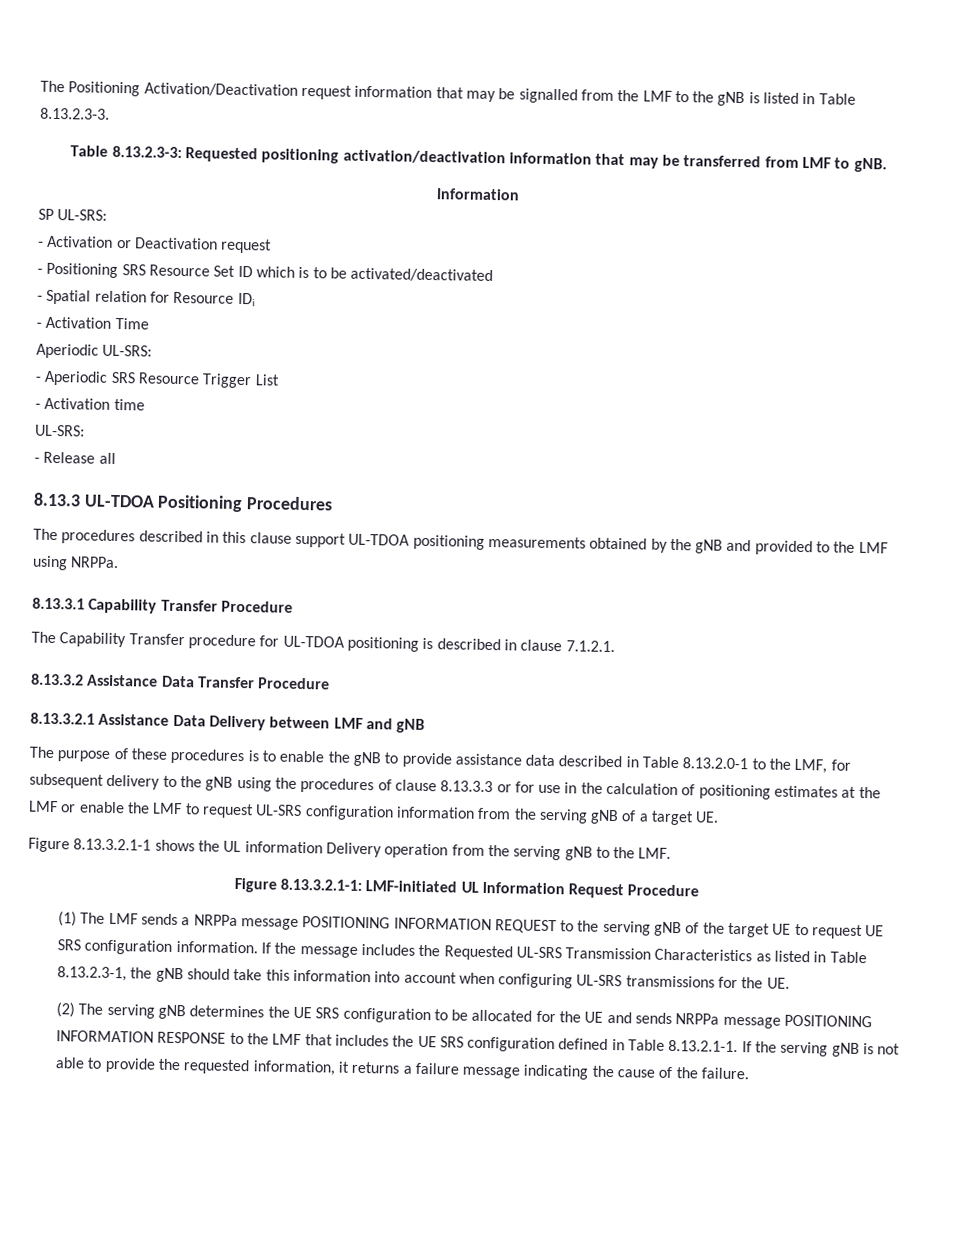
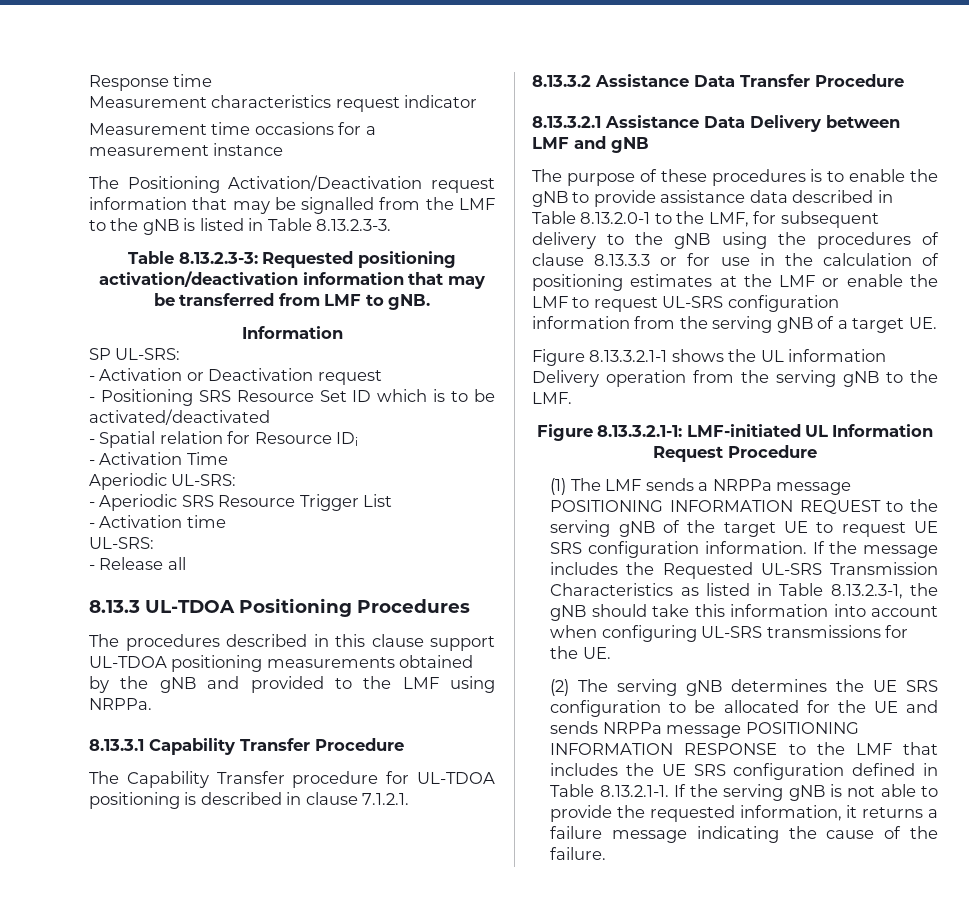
+ Response time
+ Measurement characteristics request indicator
+ Measurement time occasions for a measurement instance

